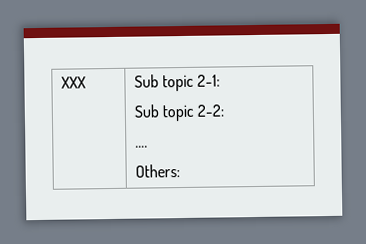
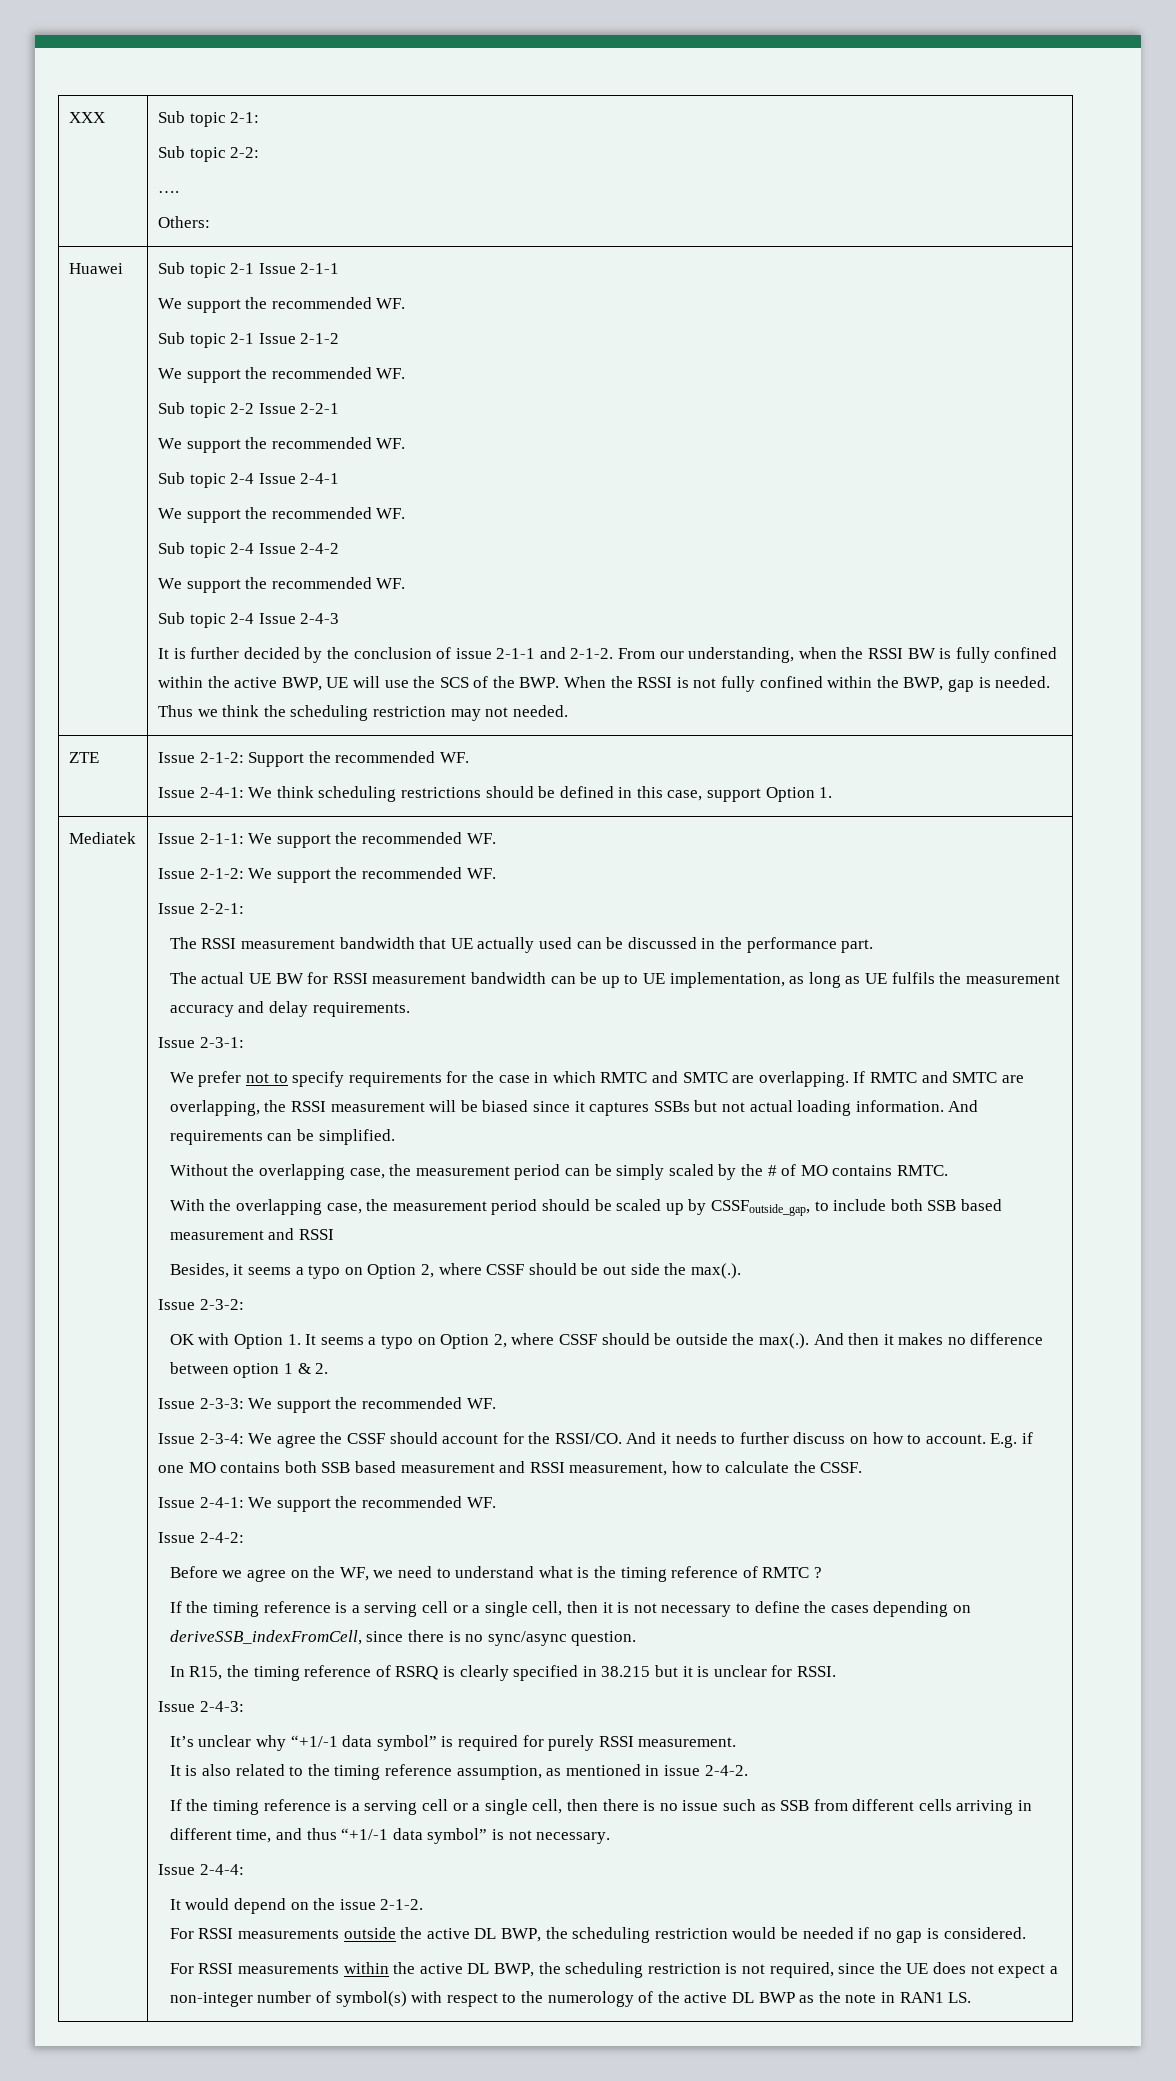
+ Huawei | Sub topic 2-1 Issue 2-1-1
+ We support the recommended WF.
+ Sub topic 2-1 Issue 2-1-2
+ We support the recommended WF.
+ Sub topic 2-2 Issue 2-2-1
+ We support the recommended WF.
+ Sub topic 2-4 Issue 2-4-1
+ We support the recommended WF.
+ Sub topic 2-4 Issue 2-4-2
+ We support the recommended WF.
+ Sub topic 2-4 Issue 2-4-3
+ It is further decided by the conclusion of issue 2-1-1 and 2-1-2. From our understanding, when the RSSI BW is fully confined within the active BWP, UE will use the SCS of the BWP. When the RSSI is not fully confined within the BWP, gap is needed. Thus we think the scheduling restriction may not needed.
+ ZTE | Issue 2-1-2: Support the recommended WF.
+ Issue 2-4-1: We think scheduling restrictions should be defined in this case, support Option 1.
+ Mediatek | Issue 2-1-1: We support the recommended WF.
+ Issue 2-1-2: We support the recommended WF.
+ Issue 2-2-1:
+ The RSSI measurement bandwidth that UE actually used can be discussed in the performance part.
+ The actual UE BW for RSSI measurement bandwidth can be up to UE implementation, as long as UE fulfils the measurement accuracy and delay requirements.
+ Issue 2-3-1:
+ We prefer not to specify requirements for the case in which RMTC and SMTC are overlapping. If RMTC and SMTC are overlapping, the RSSI measurement will be biased since it captures SSBs but not actual loading information. And requirements can be simplified.
+ Without the overlapping case, the measurement period can be simply scaled by the # of MO contains RMTC.
+ With the overlapping case, the measurement period should be scaled up by CSSFoutside_gap, to include both SSB based measurement and RSSI
+ Besides, it seems a typo on Option 2, where CSSF should be out side the max(.).
+ Issue 2-3-2:
+ OK with Option 1. It seems a typo on Option 2, where CSSF should be outside the max(.). And then it makes no difference between option 1 & 2.
+ Issue 2-3-3: We support the recommended WF.
+ Issue 2-3-4: We agree the CSSF should account for the RSSI/CO. And it needs to further discuss on how to account. E.g. if one MO contains both SSB based measurement and RSSI measurement, how to calculate the CSSF.
+ Issue 2-4-1: We support the recommended WF.
+ Issue 2-4-2:
+ Before we agree on the WF, we need to understand what is the timing reference of RMTC ?
+ If the timing reference is a serving cell or a single cell, then it is not necessary to define the cases depending on deriveSSB_indexFromCell, since there is no sync/async question.
+ In R15, the timing reference of RSRQ is clearly specified in 38.215 but it is unclear for RSSI.
+ Issue 2-4-3:
+ It’s unclear why “+1/-1 data symbol” is required for purely RSSI measurement.
+ It is also related to the timing reference assumption, as mentioned in issue 2-4-2.
+ If the timing reference is a serving cell or a single cell, then there is no issue such as SSB from different cells arriving in different time, and thus “+1/-1 data symbol” is not necessary.
+ Issue 2-4-4:
+ It would depend on the issue 2-1-2.
+ For RSSI measurements outside the active DL BWP, the scheduling restriction would be needed if no gap is considered.
+ For RSSI measurements within the active DL BWP, the scheduling restriction is not required, since the UE does not expect a non-integer number of symbol(s) with respect to the numerology of the active DL BWP as the note in RAN1 LS.

